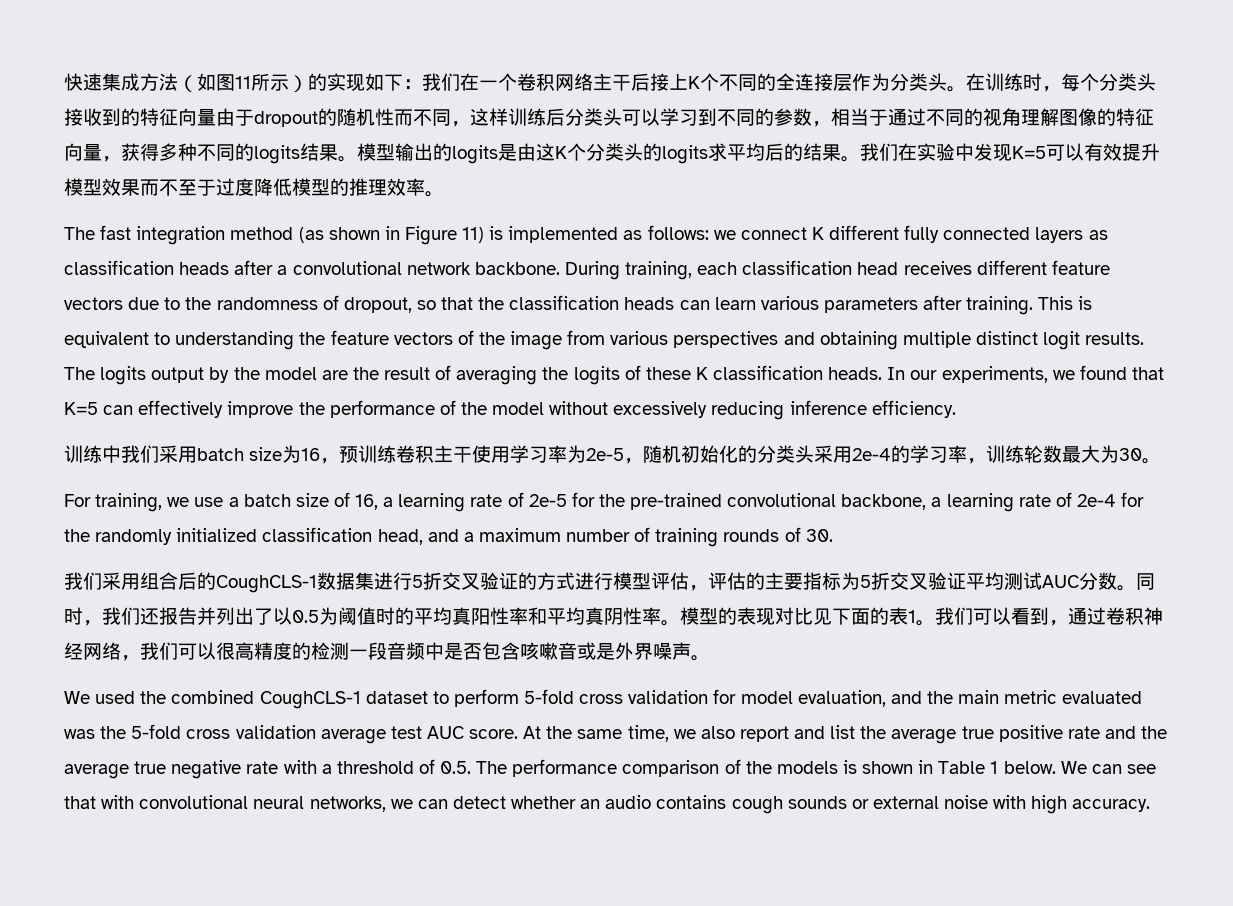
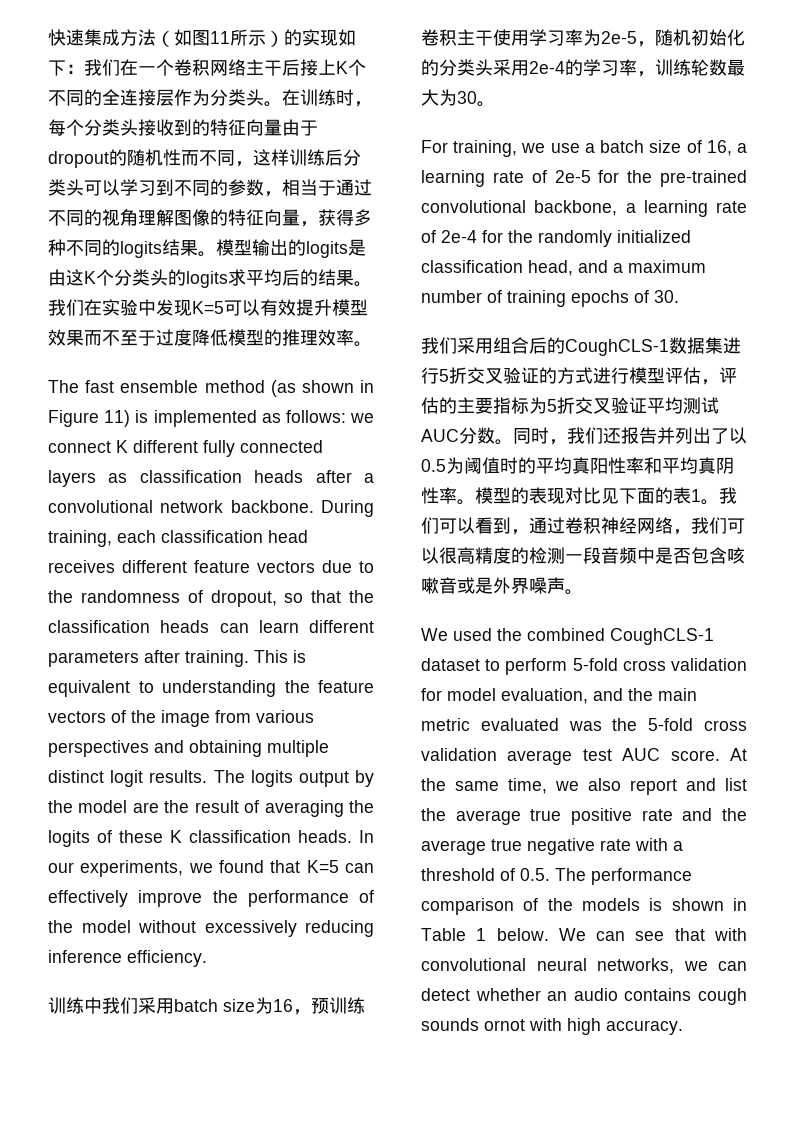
- The fast integration method (as shown in Figure 11) is implemented as follows: we connect K different fully connected layers as classification heads after a convolutional network backbone.
+ The fast ensemble method (as shown in Figure 11) is implemented as follows: we connect K different fully connected layers as classification heads after a convolutional network backbone.
- During training, each classification head receives different feature vectors due to the randomness of dropout, so that the classification heads can learn various parameters after training.
+ During training, each classification head receives different feature vectors due to the randomness of dropout, so that the classification heads can learn different parameters after training.
- For training, we use a batch size of 16, a learning rate of 2e-5 for the pre-trained convolutional backbone, a learning rate of 2e-4 for the randomly initialized classification head, and a maximum number of training rounds of 30.
+ For training, we use a batch size of 16, a learning rate of 2e-5 for the pre-trained convolutional backbone, a learning rate of 2e-4 for the randomly initialized classification head, and a maximum number of training epochs of 30.
- We can see that with convolutional neural networks, we can detect whether an audio contains cough sounds or external noise with high accuracy.
+ We can see that with convolutional neural networks, we can detect whether an audio contains cough sounds ornot with high accuracy.

